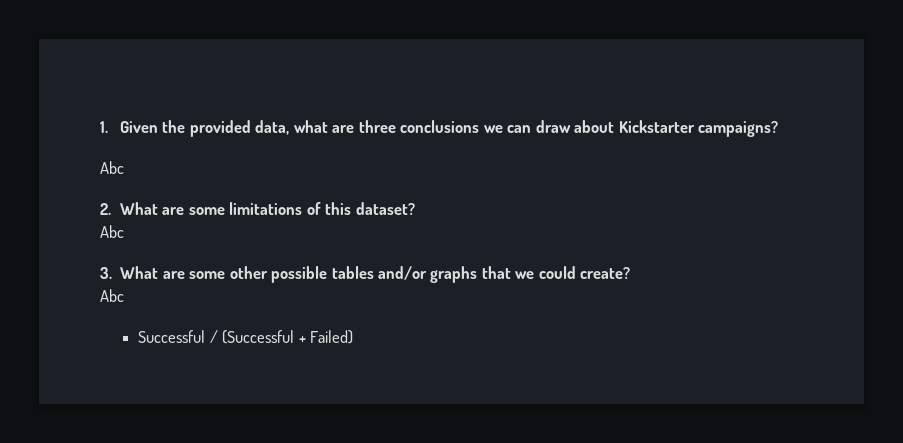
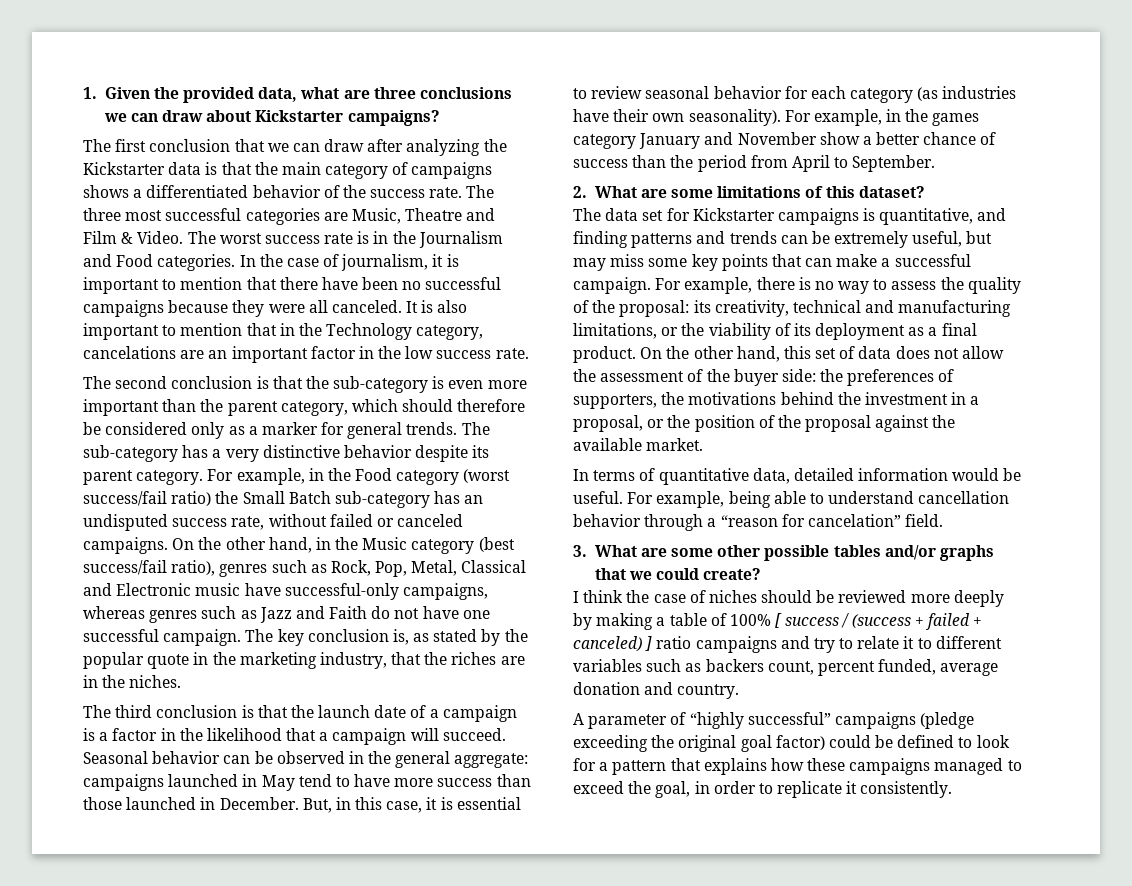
  1. Given the provided data, what are three conclusions we can draw about Kickstarter campaigns?
- Abc
+ The first conclusion that we can draw after analyzing the Kickstarter data is that the main category of campaigns shows a differentiated behavior of the success rate. The three most successful categories are Music, Theatre and Film & Video. The worst success rate is in the Journalism and Food categories. In the case of journalism, it is important to mention that there have been no successful campaigns because they were all canceled. It is also important to mention that in the Technology category, cancelations are an important factor in the low success rate.
+ The second conclusion is that the sub-category is even more important than the parent category, which should therefore be considered only as a marker for general trends. The sub-category has a very distinctive behavior despite its parent category. For example, in the Food category (worst success/fail ratio) the Small Batch sub-category has an undisputed success rate, without failed or canceled campaigns. On the other hand, in the Music category (best success/fail ratio), genres such as Rock, Pop, Metal, Classical and Electronic music have successful-only campaigns, whereas genres such as Jazz and Faith do not have one successful campaign. The key conclusion is, as stated by the popular quote in the marketing industry, that the riches are in the niches.
+ The third conclusion is that the launch date of a campaign is a factor in the likelihood that a campaign will succeed. Seasonal behavior can be observed in the general aggregate: campaigns launched in May tend to have more success than those launched in December. But, in this case, it is essential to review seasonal behavior for each category (as industries have their own seasonality). For example, in the games category January and November show a better chance of success than the period from April to September.
  2. What are some limitations of this dataset?
- Abc
+ The data set for Kickstarter campaigns is quantitative, and finding patterns and trends can be extremely useful, but may miss some key points that can make a successful campaign. For example, there is no way to assess the quality of the proposal: its creativity, technical and manufacturing limitations, or the viability of its deployment as a final product. On the other hand, this set of data does not allow the assessment of the buyer side: the preferences of supporters, the motivations behind the investment in a proposal, or the position of the proposal against the available market.
+ In terms of quantitative data, detailed information would be useful. For example, being able to understand cancellation behavior through a “reason for cancelation” field.
  3. What are some other possible tables and/or graphs that we could create?
- Abc
- Successful / (Successful + Failed)
+ I think the case of niches should be reviewed more deeply by making a table of 100% [ success / (success + failed + canceled) ] ratio campaigns and try to relate it to different variables such as backers count, percent funded, average donation and country.
+ A parameter of “highly successful” campaigns (pledge exceeding the original goal factor) could be defined to look for a pattern that explains how these campaigns managed to exceed the goal, in order to replicate it consistently.

